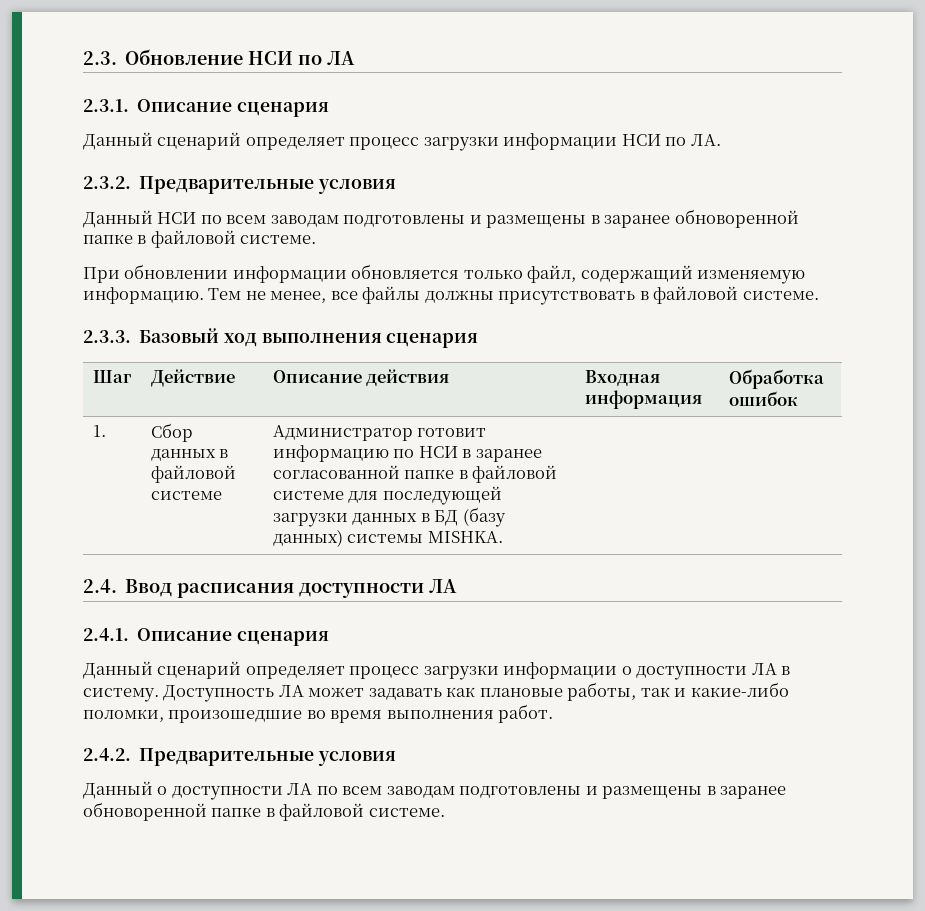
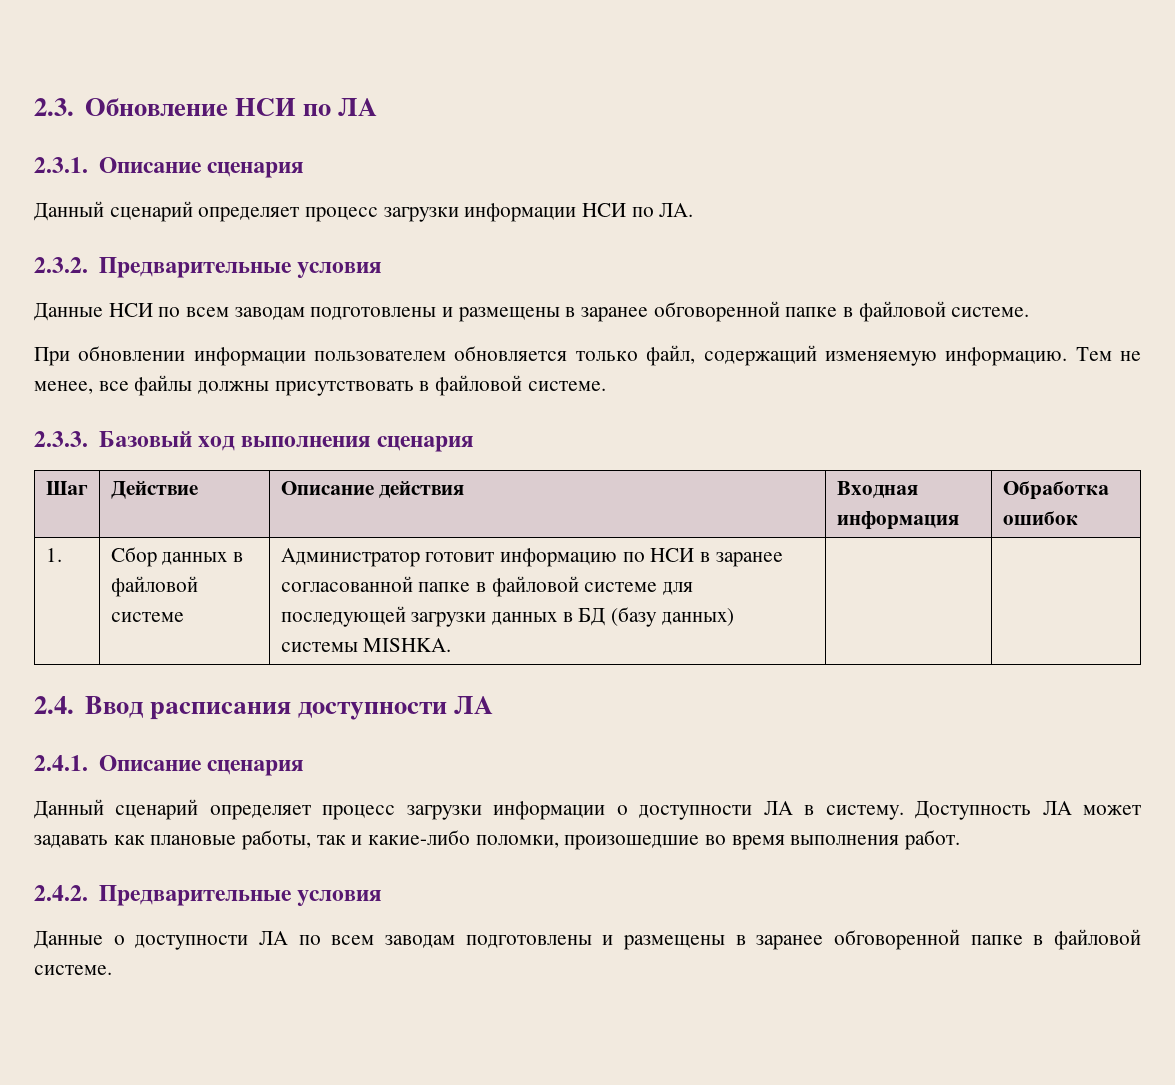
- Данный НСИ по всем заводам подготовлены и размещены в заранее обноворенной папке в файловой системе.
+ Данные НСИ по всем заводам подготовлены и размещены в заранее обговоренной папке в файловой системе.
- При обновлении информации обновляется только файл, содержащий изменяемую информацию.
+ При обновлении информации пользователем обновляется только файл, содержащий изменяемую информацию.
- Данный о доступности ЛА по всем заводам подготовлены и размещены в заранее обноворенной папке в файловой системе.
+ Данные о доступности ЛА по всем заводам подготовлены и размещены в заранее обговоренной папке в файловой системе.

